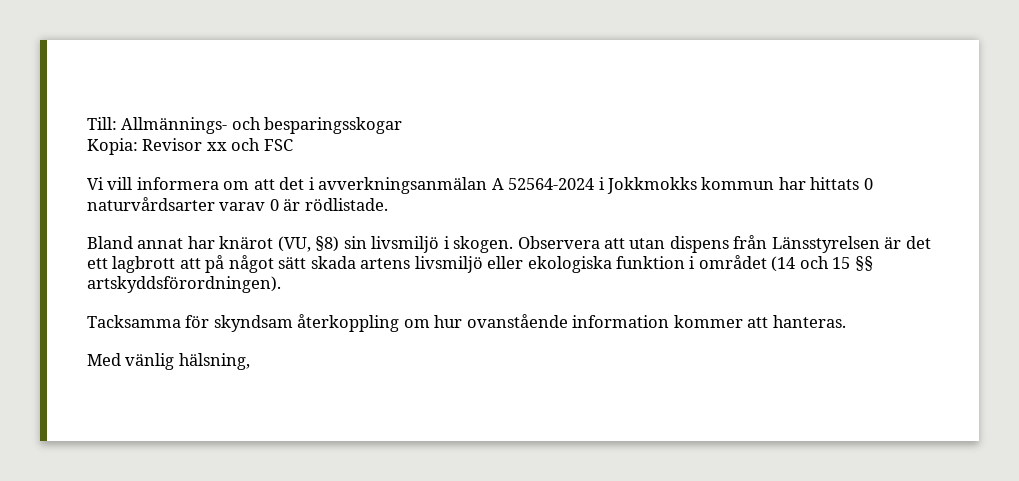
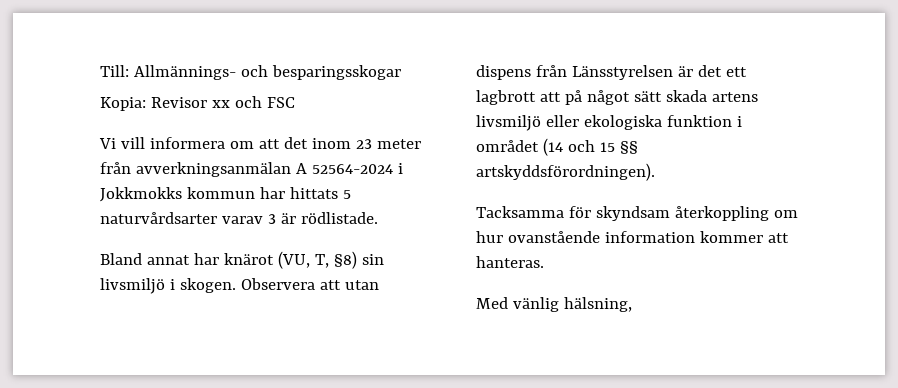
- Vi vill informera om att det i avverkningsanmälan A 52564-2024 i Jokkmokks kommun har hittats 0 naturvårdsarter varav 0 är rödlistade.
+ Vi vill informera om att det inom 23 meter från avverkningsanmälan A 52564-2024 i Jokkmokks kommun har hittats 5 naturvårdsarter varav 3 är rödlistade.
- Bland annat har knärot (VU, §8) sin livsmiljö i skogen.
+ Bland annat har knärot (VU, T, §8) sin livsmiljö i skogen.

